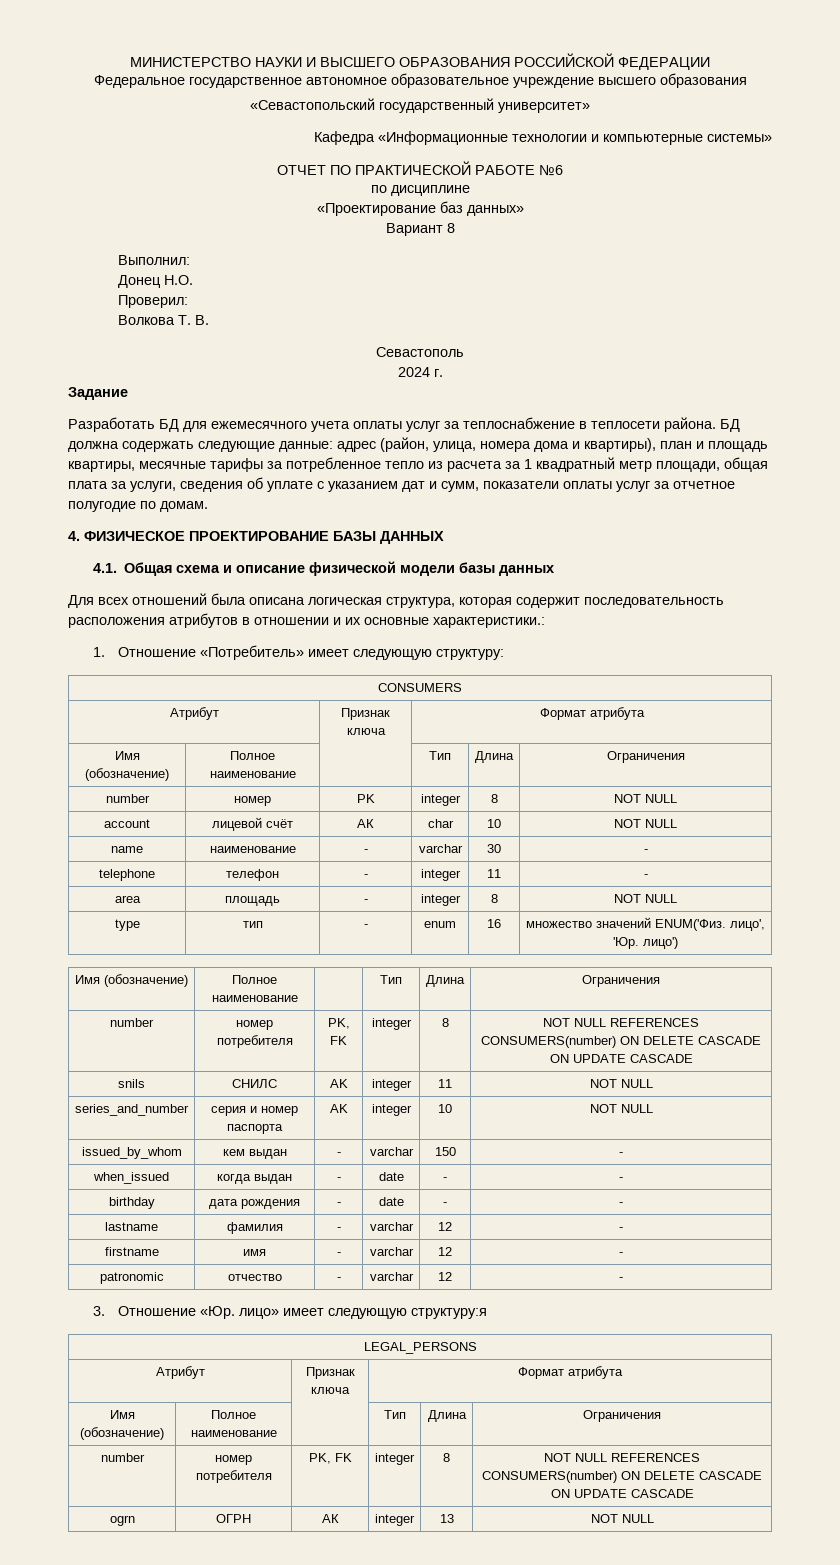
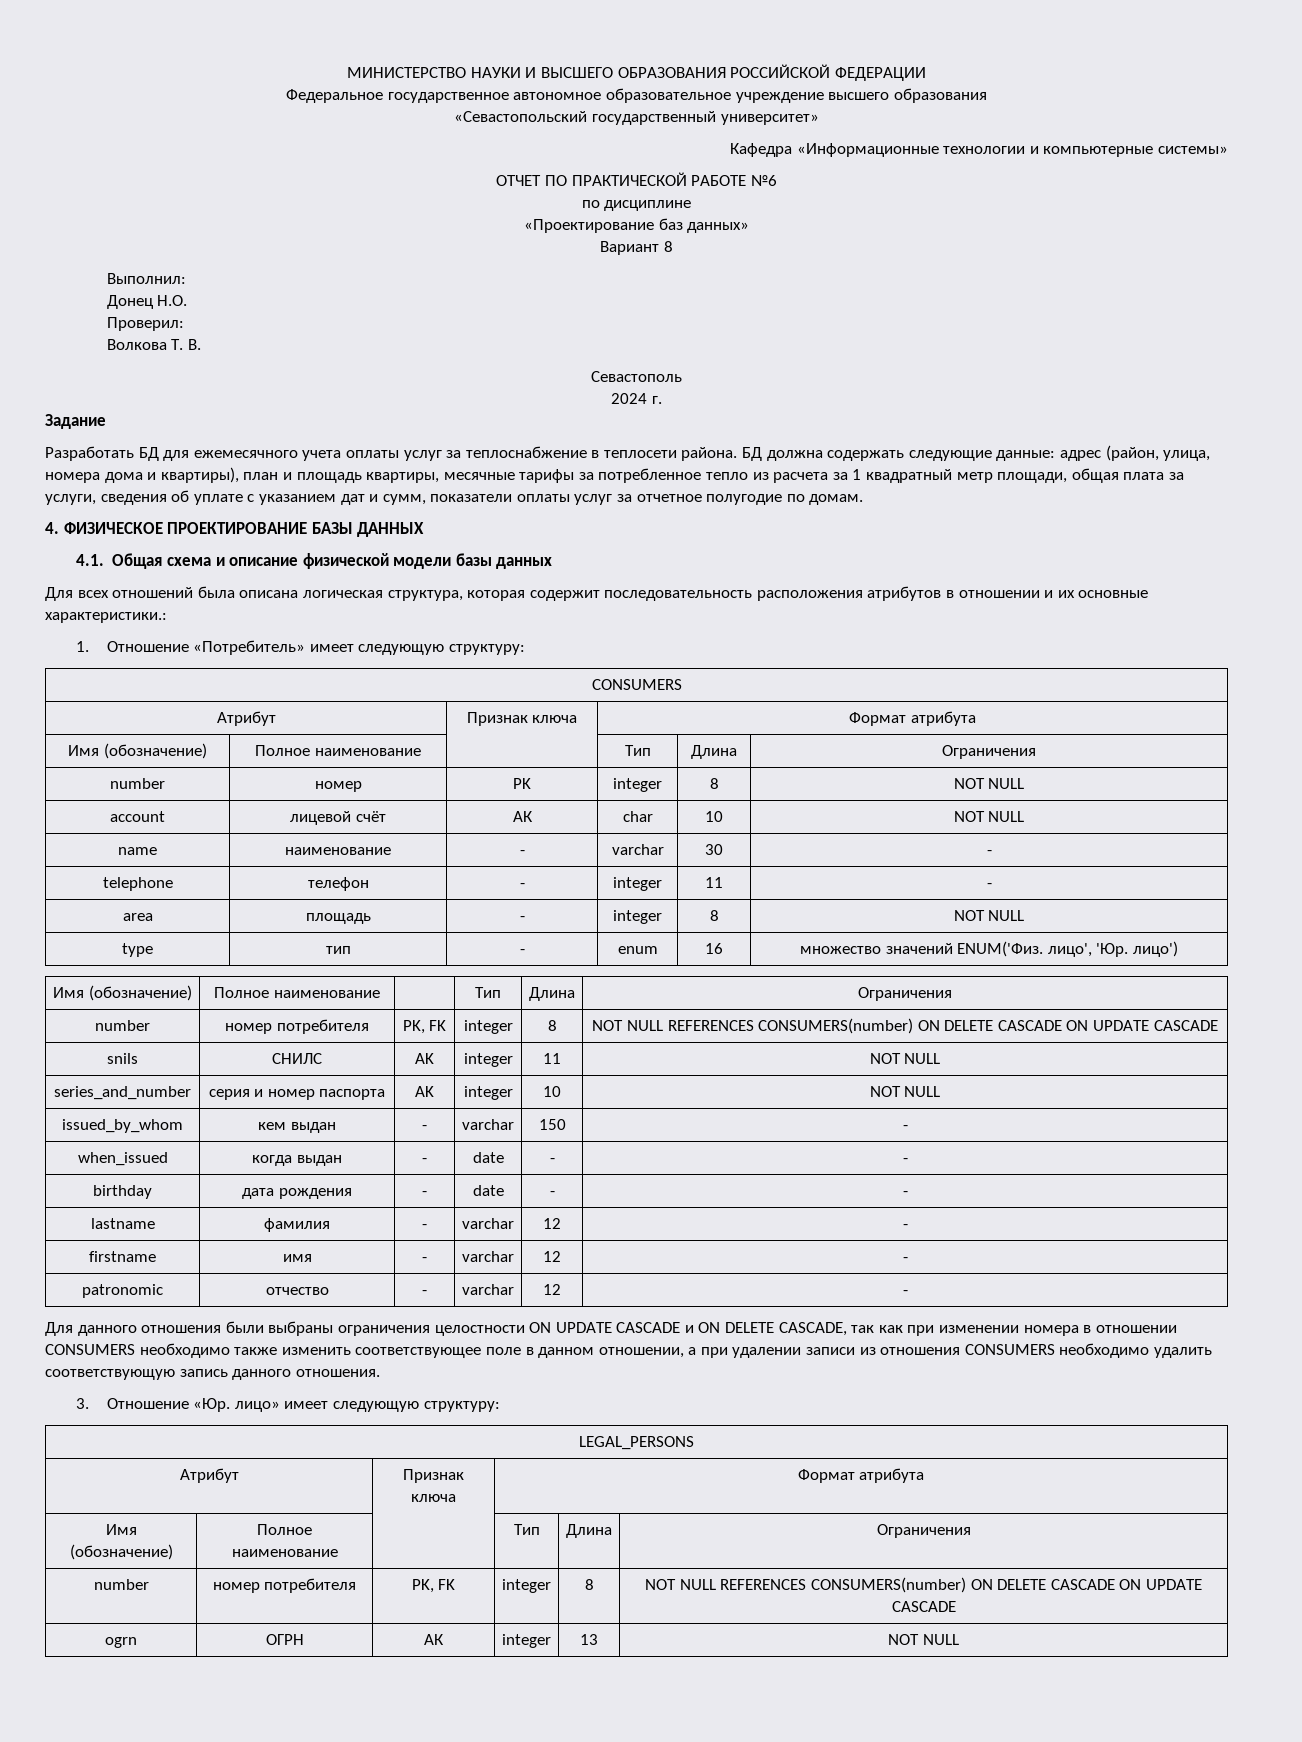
+ Для данного отношения были выбраны ограничения целостности ON UPDATE CASCADE и ON DELETE CASCADE, так как при изменении номера в отношении CONSUMERS необходимо также изменить соответствующее поле в данном отношении, а при удалении записи из отношения CONSUMERS необходимо удалить соответствующую запись данного отношения.
- 3. Отношение «Юр. лицо» имеет следующую структуру:я
+ 3. Отношение «Юр. лицо» имеет следующую структуру:

